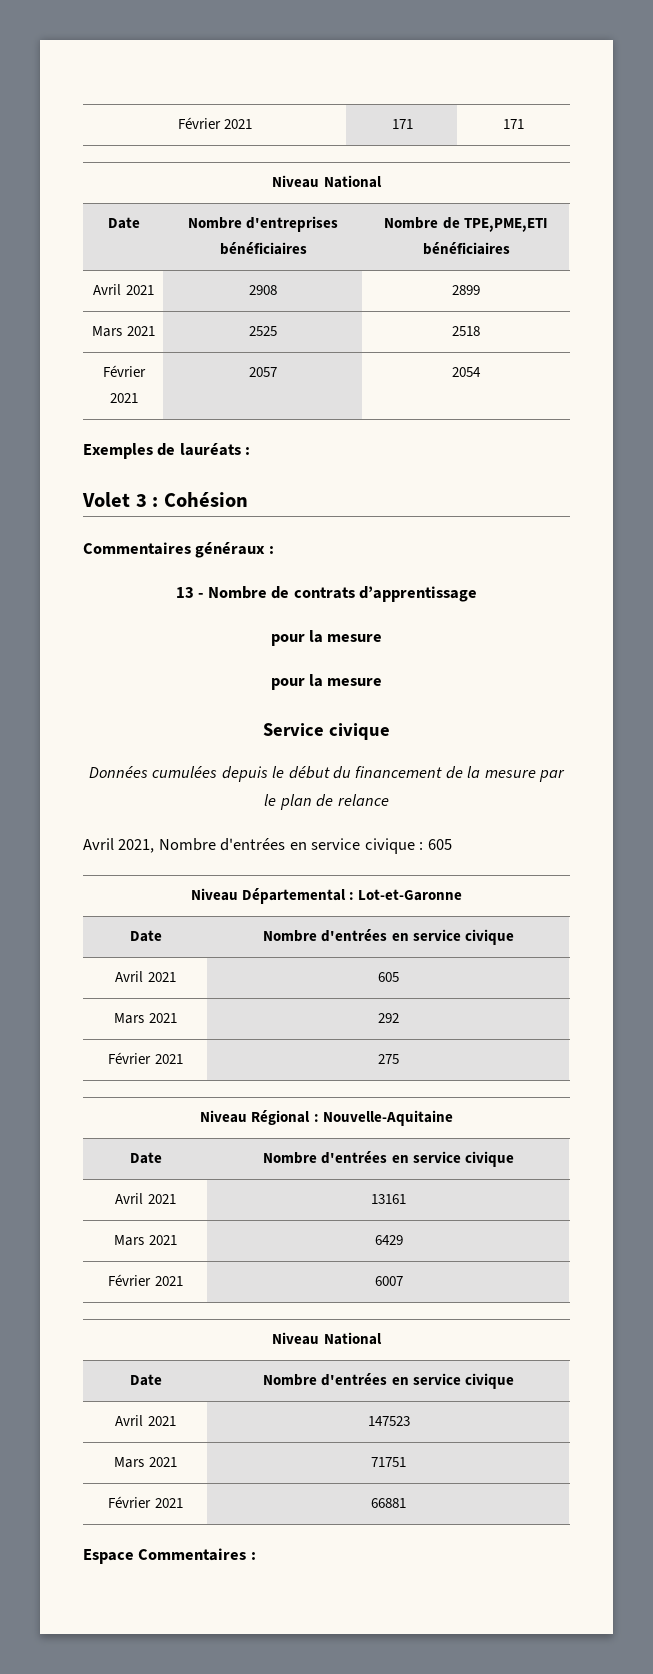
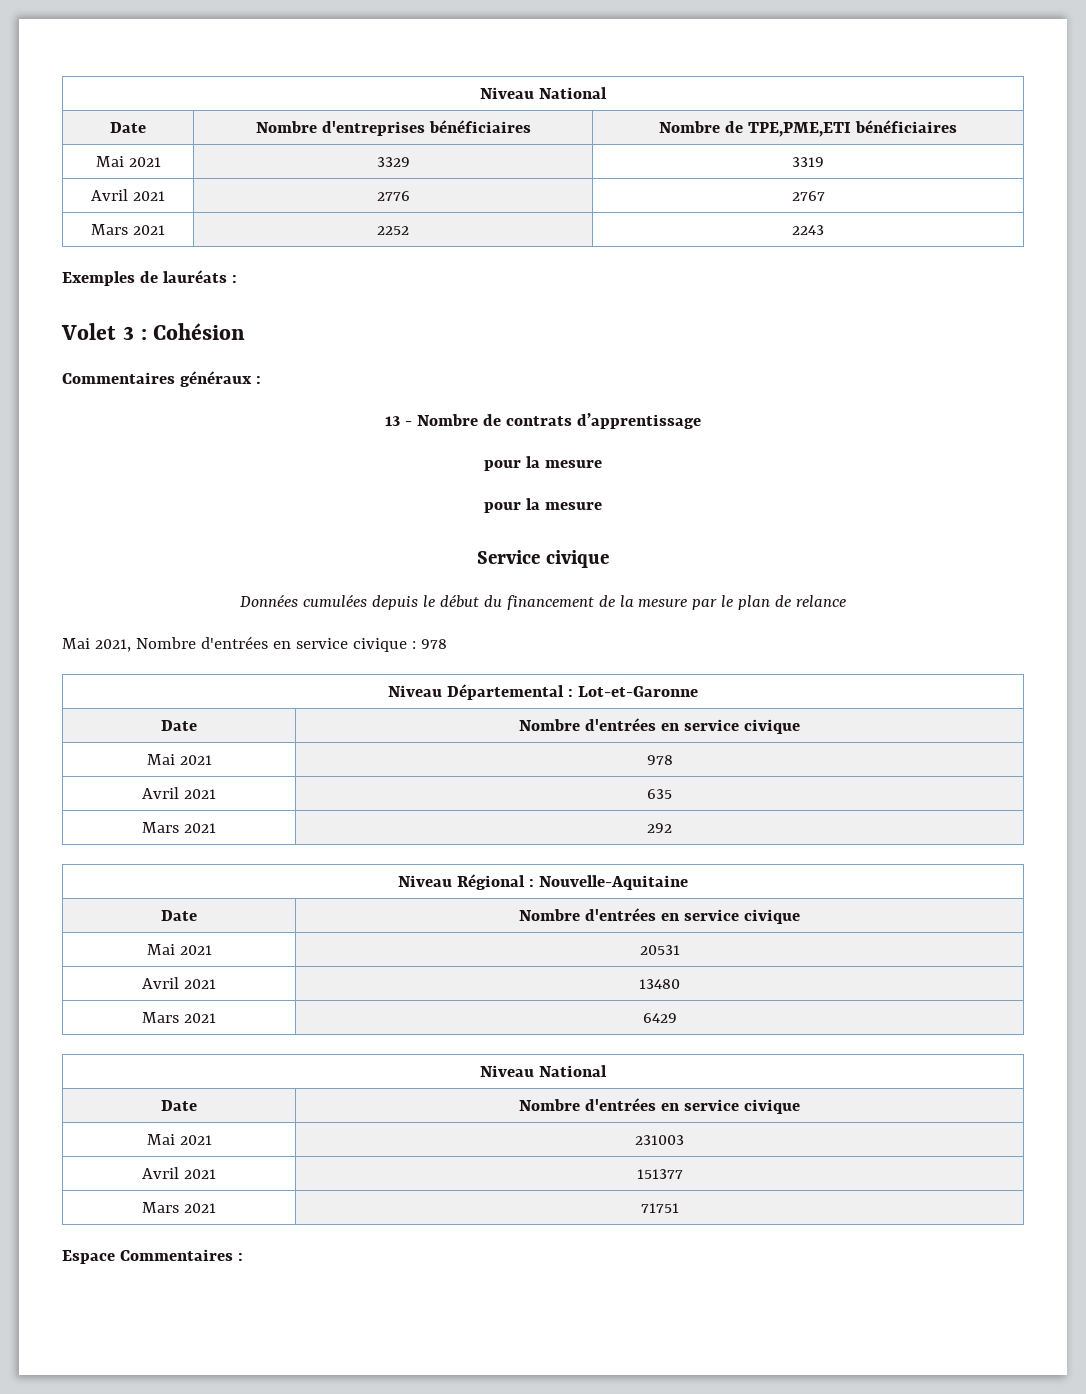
- Février 2021 | 171 | 171
- Avril 2021 | 2908 | 2899
- Mars 2021 | 2525 | 2518
- Février 2021 | 2057 | 2054
+ Mai 2021 | 3329 | 3319
+ Avril 2021 | 2776 | 2767
+ Mars 2021 | 2252 | 2243
- Avril 2021, Nombre d'entrées en service civique : 605
+ Mai 2021, Nombre d'entrées en service civique : 978
- Avril 2021 | 605
+ Mai 2021 | 978
+ Avril 2021 | 635
- Février 2021 | 275
- Avril 2021 | 13161
+ Mai 2021 | 20531
+ Avril 2021 | 13480
- Février 2021 | 6007
- Avril 2021 | 147523
+ Mai 2021 | 231003
+ Avril 2021 | 151377
- Février 2021 | 66881

